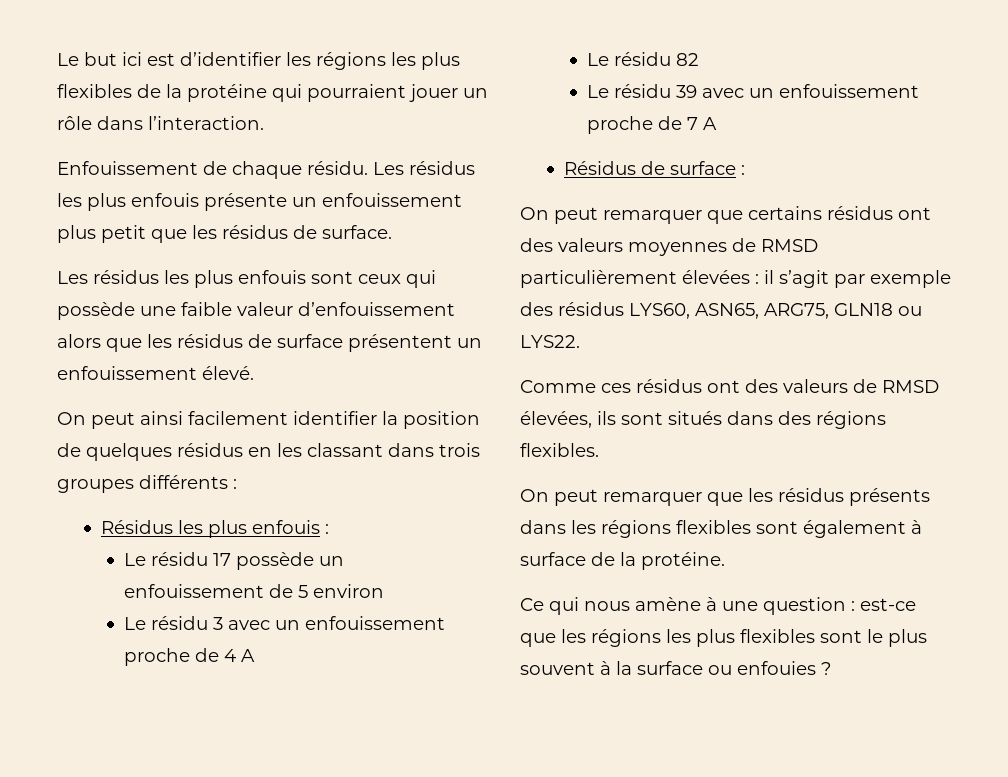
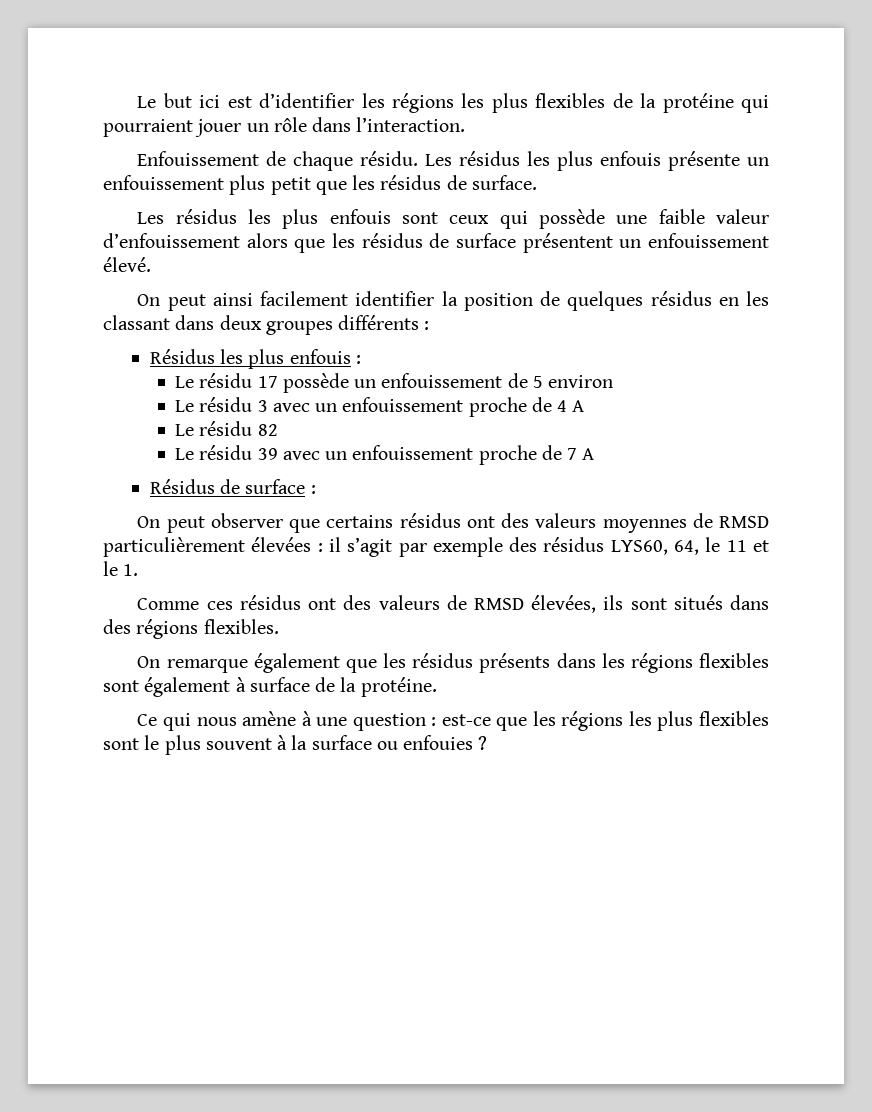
- On peut ainsi facilement identifier la position de quelques résidus en les classant dans trois groupes différents :
+ On peut ainsi facilement identifier la position de quelques résidus en les classant dans deux groupes différents :
- On peut remarquer que certains résidus ont des valeurs moyennes de RMSD particulièrement élevées : il s’agit par exemple des résidus LYS60, ASN65, ARG75, GLN18 ou LYS22.
+ On peut observer que certains résidus ont des valeurs moyennes de RMSD particulièrement élevées : il s’agit par exemple des résidus LYS60, 64, le 11 et le 1.
- On peut remarquer que les résidus présents dans les régions flexibles sont également à surface de la protéine.
+ On remarque également que les résidus présents dans les régions flexibles sont également à surface de la protéine.

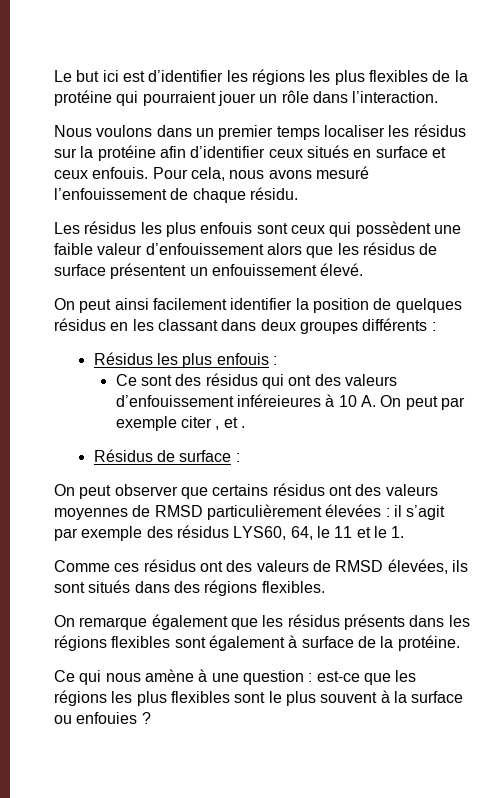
- Enfouissement de chaque résidu. Les résidus les plus enfouis présente un enfouissement plus petit que les résidus de surface.
+ Nous voulons dans un premier temps localiser les résidus sur la protéine afin d’identifier ceux situés en surface et ceux enfouis. Pour cela, nous avons mesuré l’enfouissement de chaque résidu.
- Les résidus les plus enfouis sont ceux qui possède une faible valeur d’enfouissement alors que les résidus de surface présentent un enfouissement élevé.
+ Les résidus les plus enfouis sont ceux qui possèdent une faible valeur d’enfouissement alors que les résidus de surface présentent un enfouissement élevé.
- Le résidu 17 possède un enfouissement de 5 environ
- Le résidu 3 avec un enfouissement proche de 4 A
- Le résidu 82
- Le résidu 39 avec un enfouissement proche de 7 A
+ Ce sont des résidus qui ont des valeurs d’enfouissement inféreieures à 10 A. On peut par exemple citer , et .

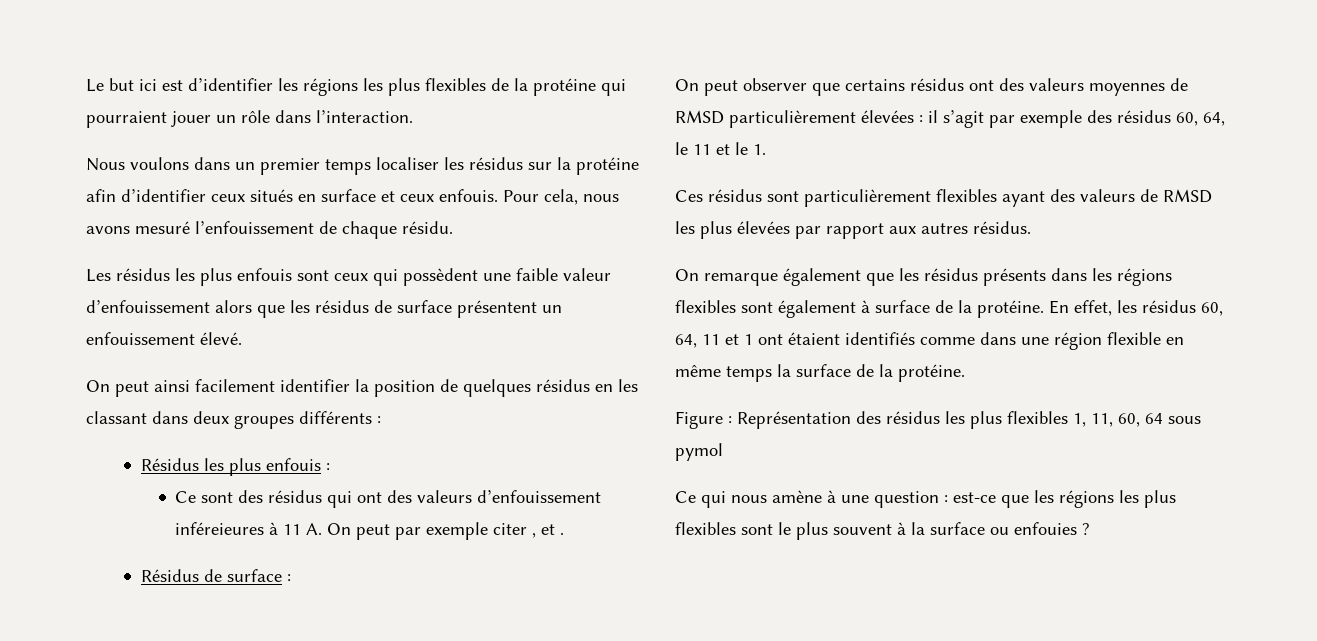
- Ce sont des résidus qui ont des valeurs d’enfouissement inféreieures à 10 A. On peut par exemple citer , et .
+ Ce sont des résidus qui ont des valeurs d’enfouissement inféreieures à 11 A. On peut par exemple citer , et .
- On peut observer que certains résidus ont des valeurs moyennes de RMSD particulièrement élevées : il s’agit par exemple des résidus LYS60, 64, le 11 et le 1.
+ On peut observer que certains résidus ont des valeurs moyennes de RMSD particulièrement élevées : il s’agit par exemple des résidus 60, 64, le 11 et le 1.
- Comme ces résidus ont des valeurs de RMSD élevées, ils sont situés dans des régions flexibles.
+ Ces résidus sont particulièrement flexibles ayant des valeurs de RMSD les plus élevées par rapport aux autres résidus.
+ En effet, les résidus 60, 64, 11 et 1 ont étaient identifiés comme dans une région flexible en même temps la surface de la protéine.
+ Figure : Représentation des résidus les plus flexibles 1, 11, 60, 64 sous pymol

